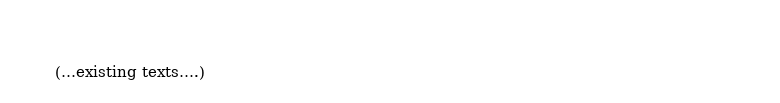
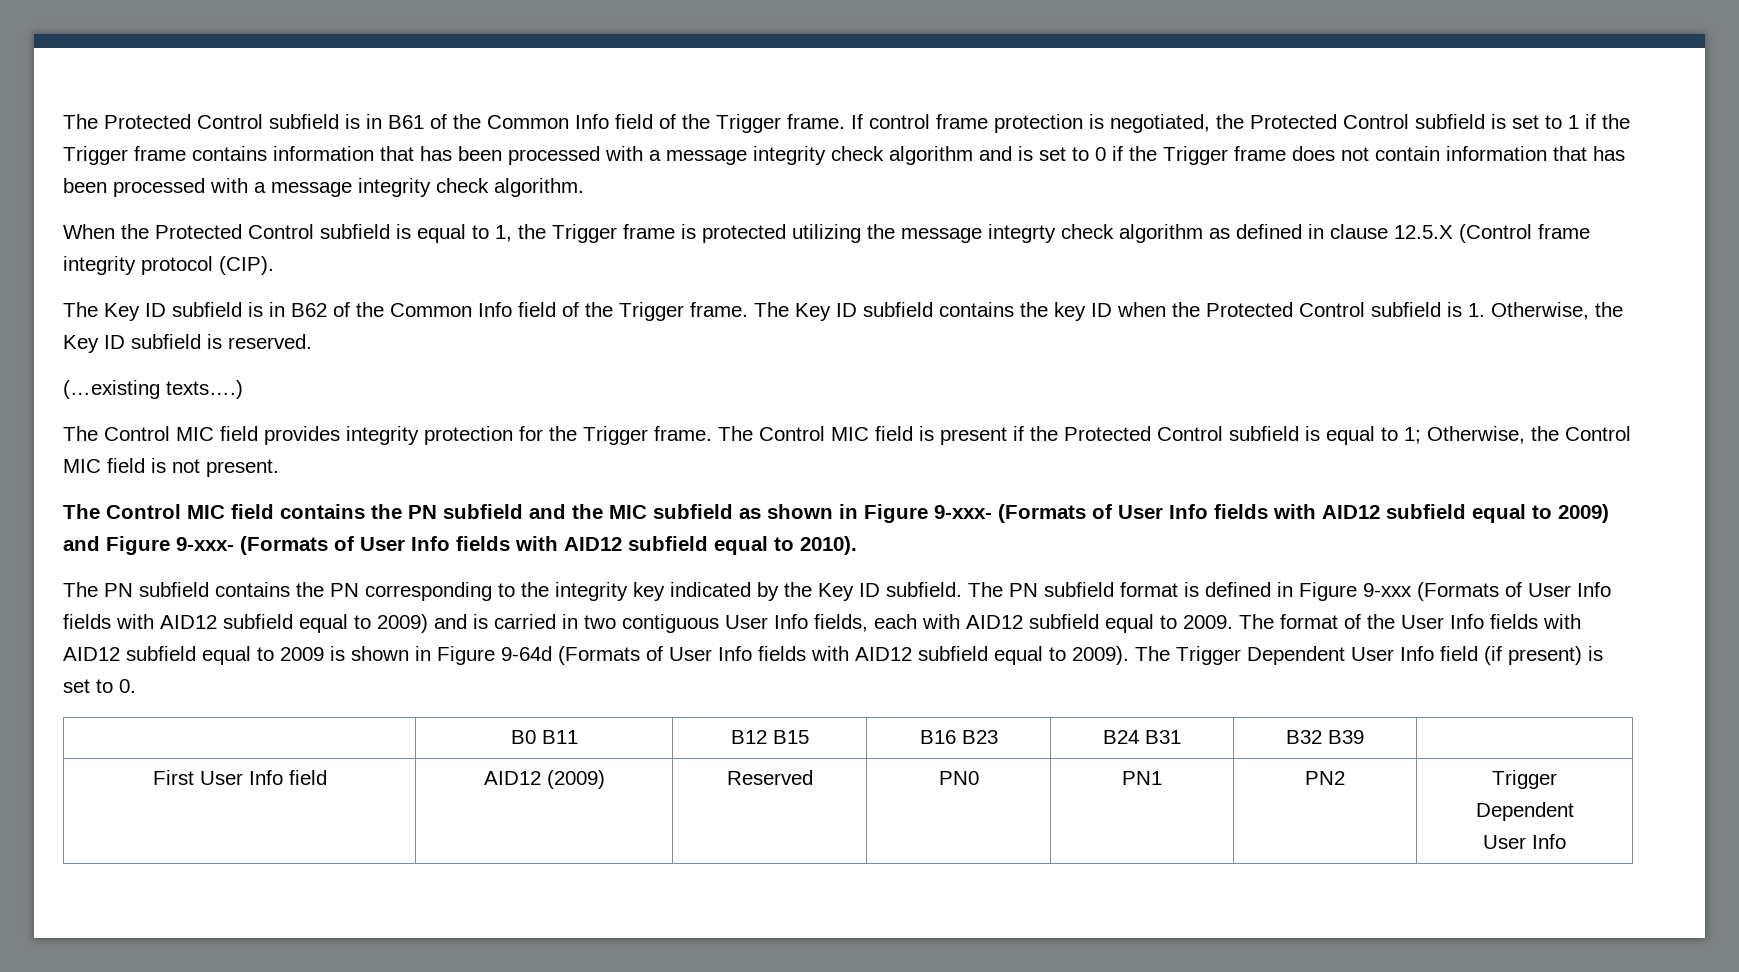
+ The Protected Control subfield is in B61 of the Common Info field of the Trigger frame. If control frame protection is negotiated, the Protected Control subfield is set to 1 if the Trigger frame contains information that has been processed with a message integrity check algorithm and is set to 0 if the Trigger frame does not contain information that has been processed with a message integrity check algorithm.
+ When the Protected Control subfield is equal to 1, the Trigger frame is protected utilizing the message integrty check algorithm as defined in clause 12.5.X (Control frame integrity protocol (CIP).
+ The Key ID subfield is in B62 of the Common Info field of the Trigger frame. The Key ID subfield contains the key ID when the Protected Control subfield is 1. Otherwise, the Key ID subfield is reserved.
  (…existing texts….)
+ The Control MIC field provides integrity protection for the Trigger frame. The Control MIC field is present if the Protected Control subfield is equal to 1; Otherwise, the Control MIC field is not present.
+ The Control MIC field contains the PN subfield and the MIC subfield as shown in Figure 9-xxx- (Formats of User Info fields with AID12 subfield equal to 2009) and Figure 9-xxx- (Formats of User Info fields with AID12 subfield equal to 2010).
+ The PN subfield contains the PN corresponding to the integrity key indicated by the Key ID subfield. The PN subfield format is defined in Figure 9-xxx (Formats of User Info fields with AID12 subfield equal to 2009) and is carried in two contiguous User Info fields, each with AID12 subfield equal to 2009. The format of the User Info fields with AID12 subfield equal to 2009 is shown in Figure 9-64d (Formats of User Info fields with AID12 subfield equal to 2009). The Trigger Dependent User Info field (if present) is set to 0.
+ | B0 B11 | B12 B15 | B16 B23 | B24 B31 | B32 B39 |
+ First User Info field | AID12 (2009) | Reserved | PN0 | PN1 | PN2 | Trigger
+ Dependent
+ User Info

